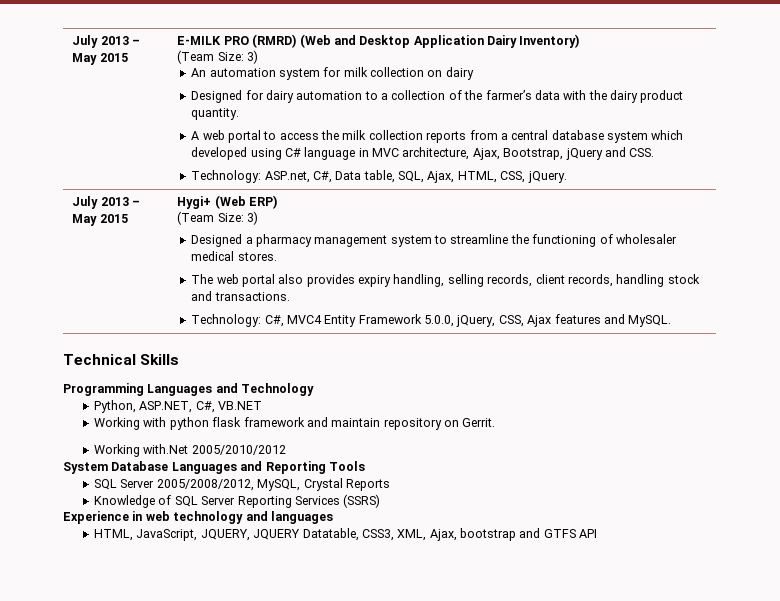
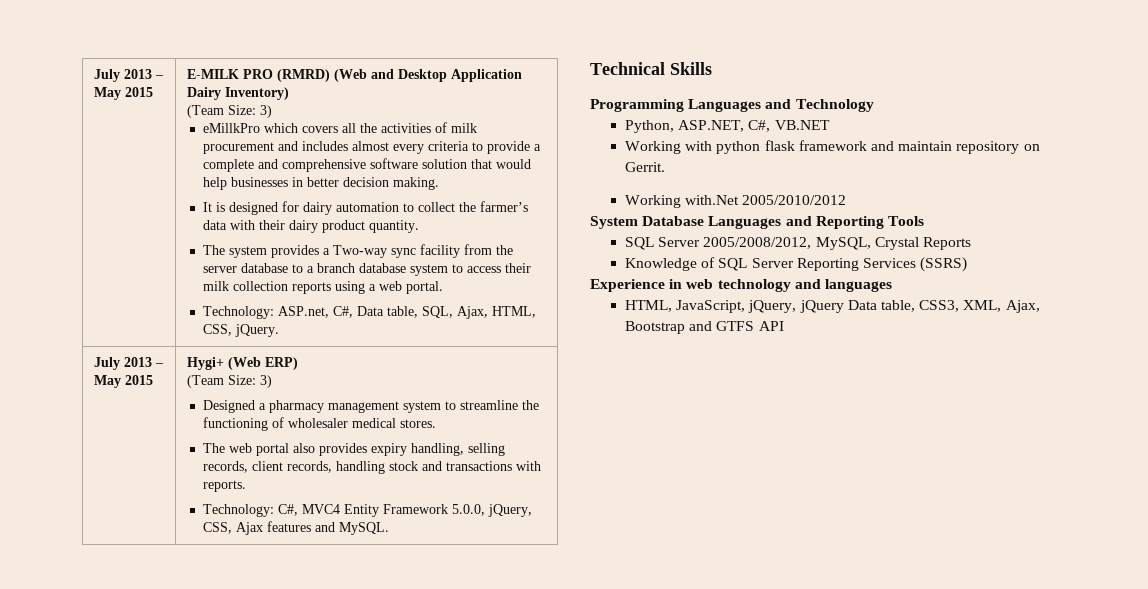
- An automation system for milk collection on dairy
- Designed for dairy automation to a collection of the farmer’s data with the dairy product quantity.
+ eMillkPro which covers all the activities of milk procurement and includes almost every criteria to provide a complete and comprehensive software solution that would help businesses in better decision making.
+ It is designed for dairy automation to collect the farmer’s data with their dairy product quantity.
- A web portal to access the milk collection reports from a central database system which developed using C# language in MVC architecture, Ajax, Bootstrap, jQuery and CSS.
+ The system provides a Two-way sync facility from the server database to a branch database system to access their milk collection reports using a web portal.
- The web portal also provides expiry handling, selling records, client records, handling stock and transactions.
+ The web portal also provides expiry handling, selling records, client records, handling stock and transactions with reports.
- HTML, JavaScript, JQUERY, JQUERY Datatable, CSS3, XML, Ajax, bootstrap and GTFS API
+ HTML, JavaScript, jQuery, jQuery Data table, CSS3, XML, Ajax, Bootstrap and GTFS API

